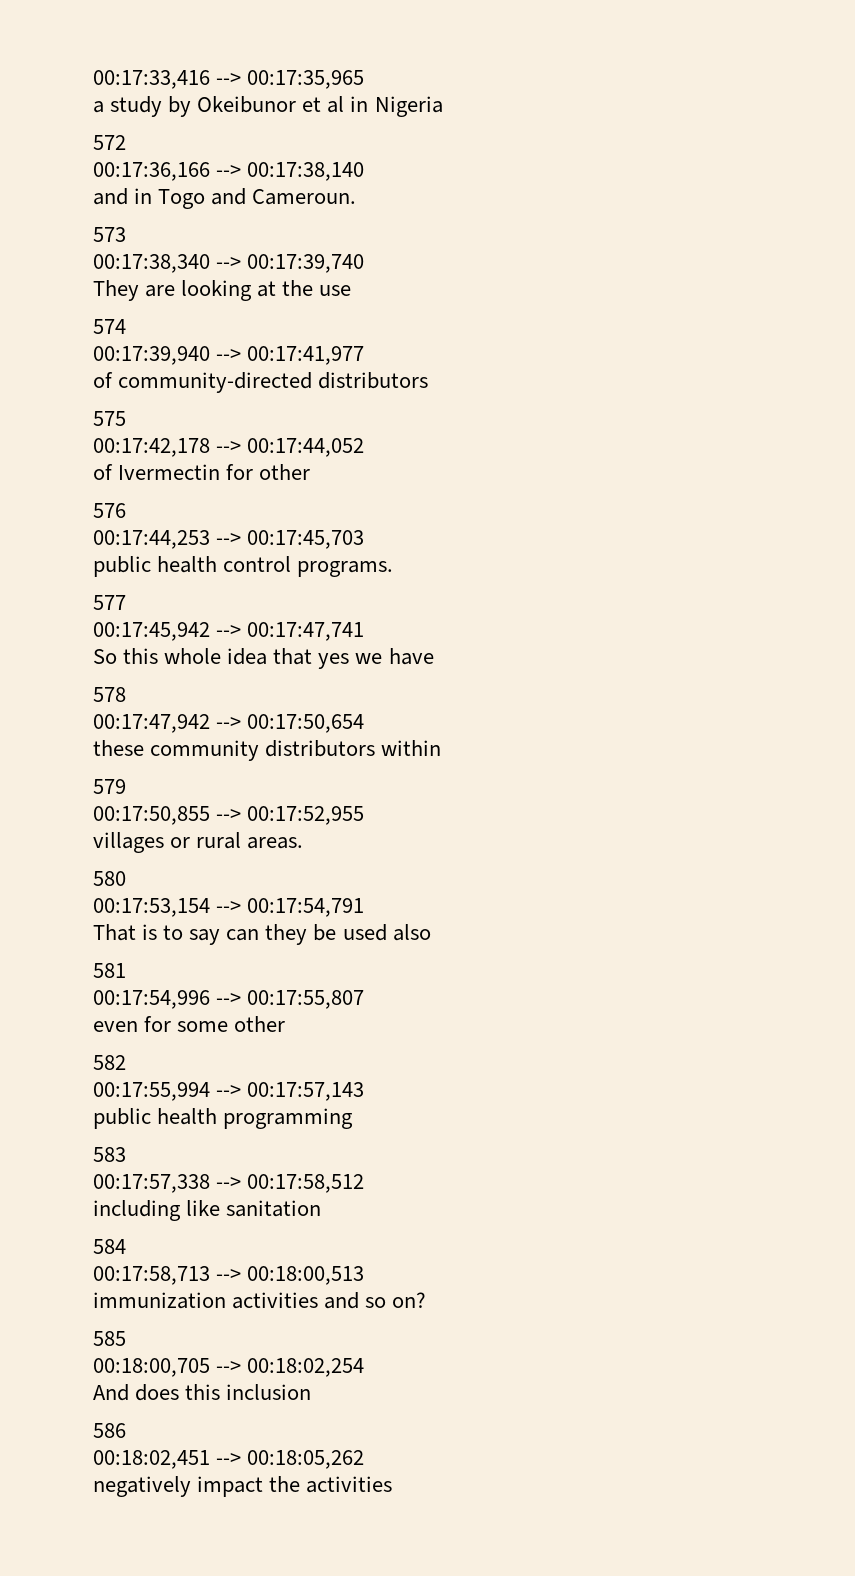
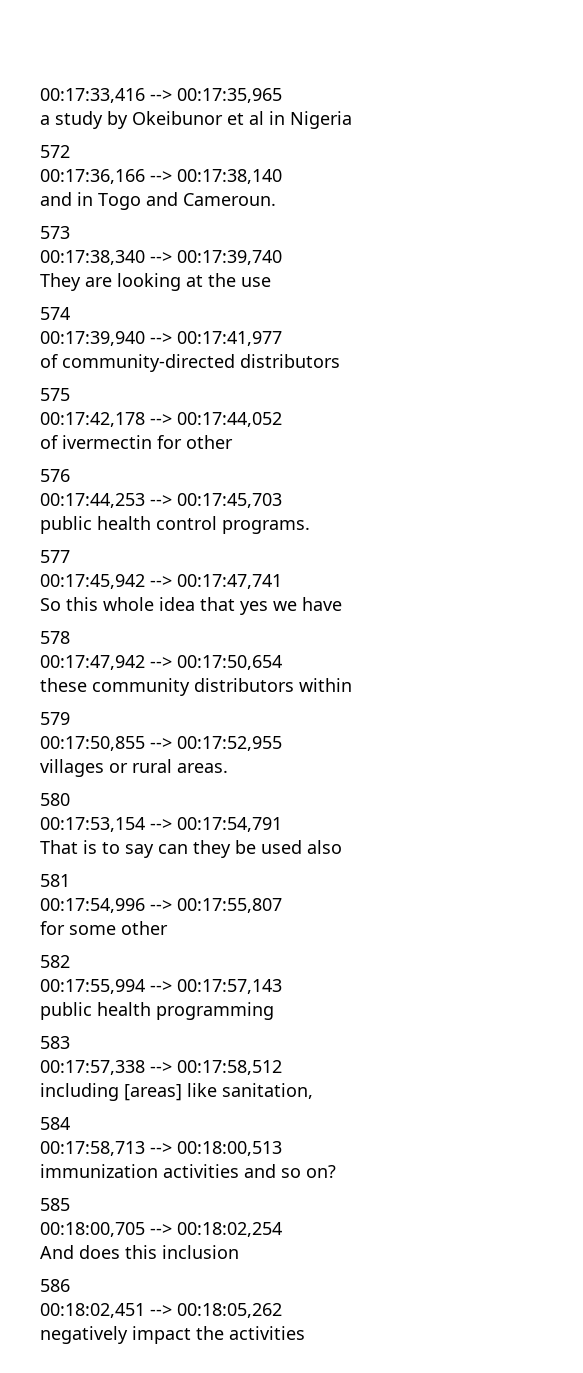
- of Ivermectin for other
+ of ivermectin for other
- even for some other
+ for some other
- including like sanitation
+ including [areas] like sanitation,

